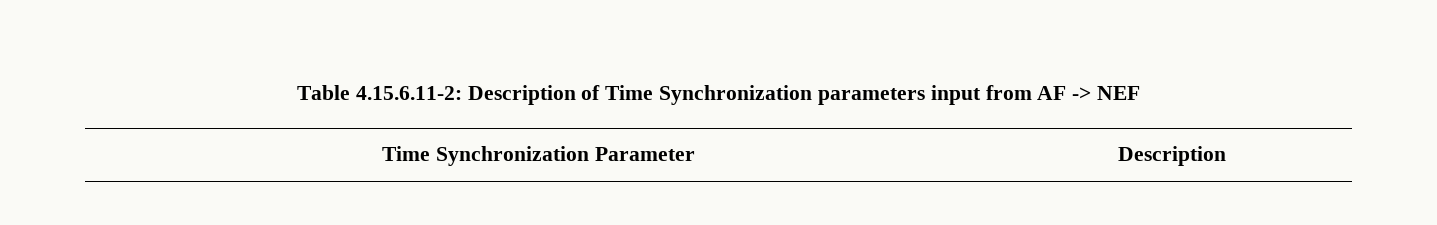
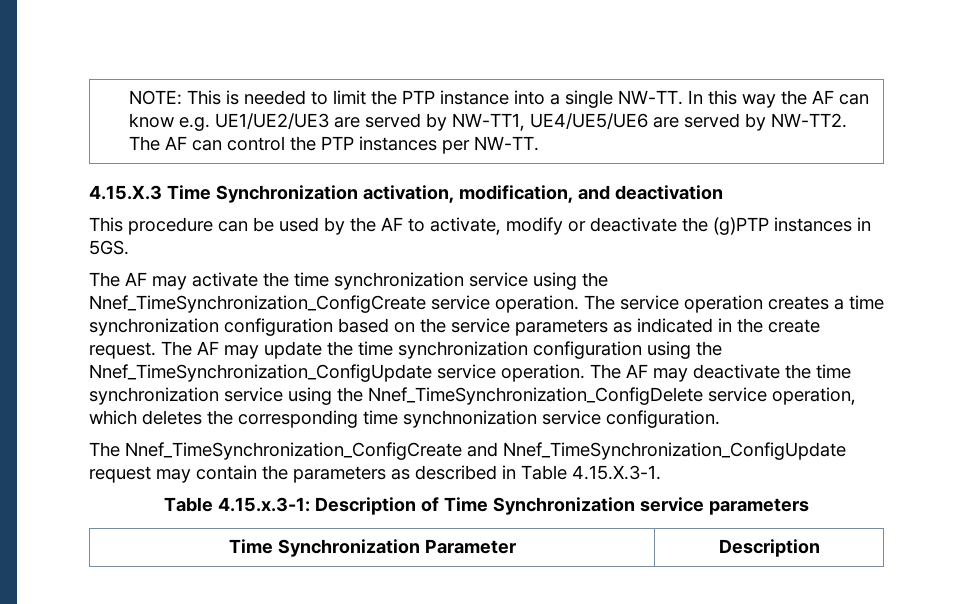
- Table 4.15.6.11-2: Description of Time Synchronization parameters input from AF -> NEF
+ NOTE: This is needed to limit the PTP instance into a single NW-TT. In this way the AF can know e.g. UE1/UE2/UE3 are served by NW-TT1, UE4/UE5/UE6 are served by NW-TT2. The AF can control the PTP instances per NW-TT.
+ 4.15.X.3 Time Synchronization activation, modification, and deactivation
+ This procedure can be used by the AF to activate, modify or deactivate the (g)PTP instances in 5GS.
+ The AF may activate the time synchronization service using the Nnef_TimeSynchronization_ConfigCreate service operation. The service operation creates a time synchronization configuration based on the service parameters as indicated in the create request. The AF may update the time synchronization configuration using the Nnef_TimeSynchronization_ConfigUpdate service operation. The AF may deactivate the time synchronization service using the Nnef_TimeSynchronization_ConfigDelete service operation, which deletes the corresponding time synchnonization service configuration.
+ The Nnef_TimeSynchronization_ConfigCreate and Nnef_TimeSynchronization_ConfigUpdate request may contain the parameters as described in Table 4.15.X.3-1.
+ Table 4.15.x.3-1: Description of Time Synchronization service parameters

